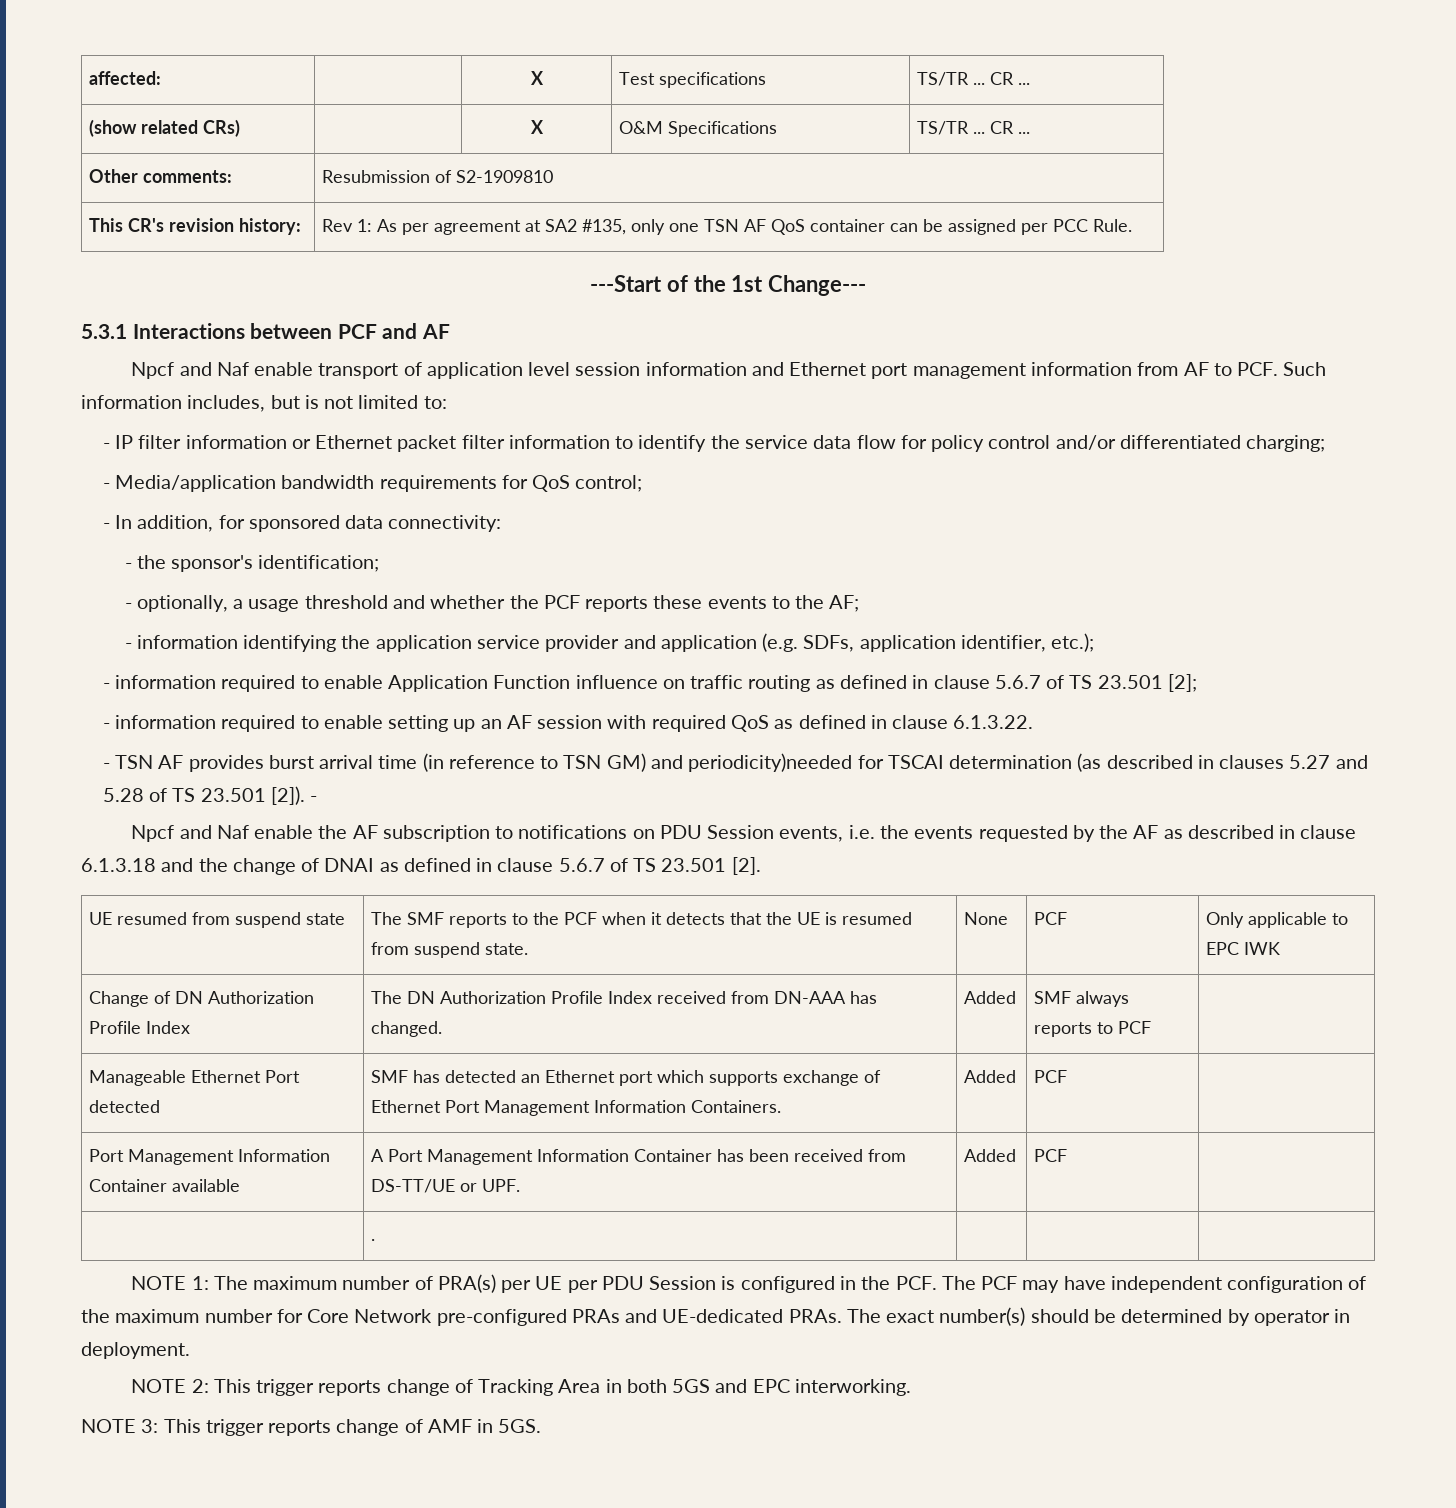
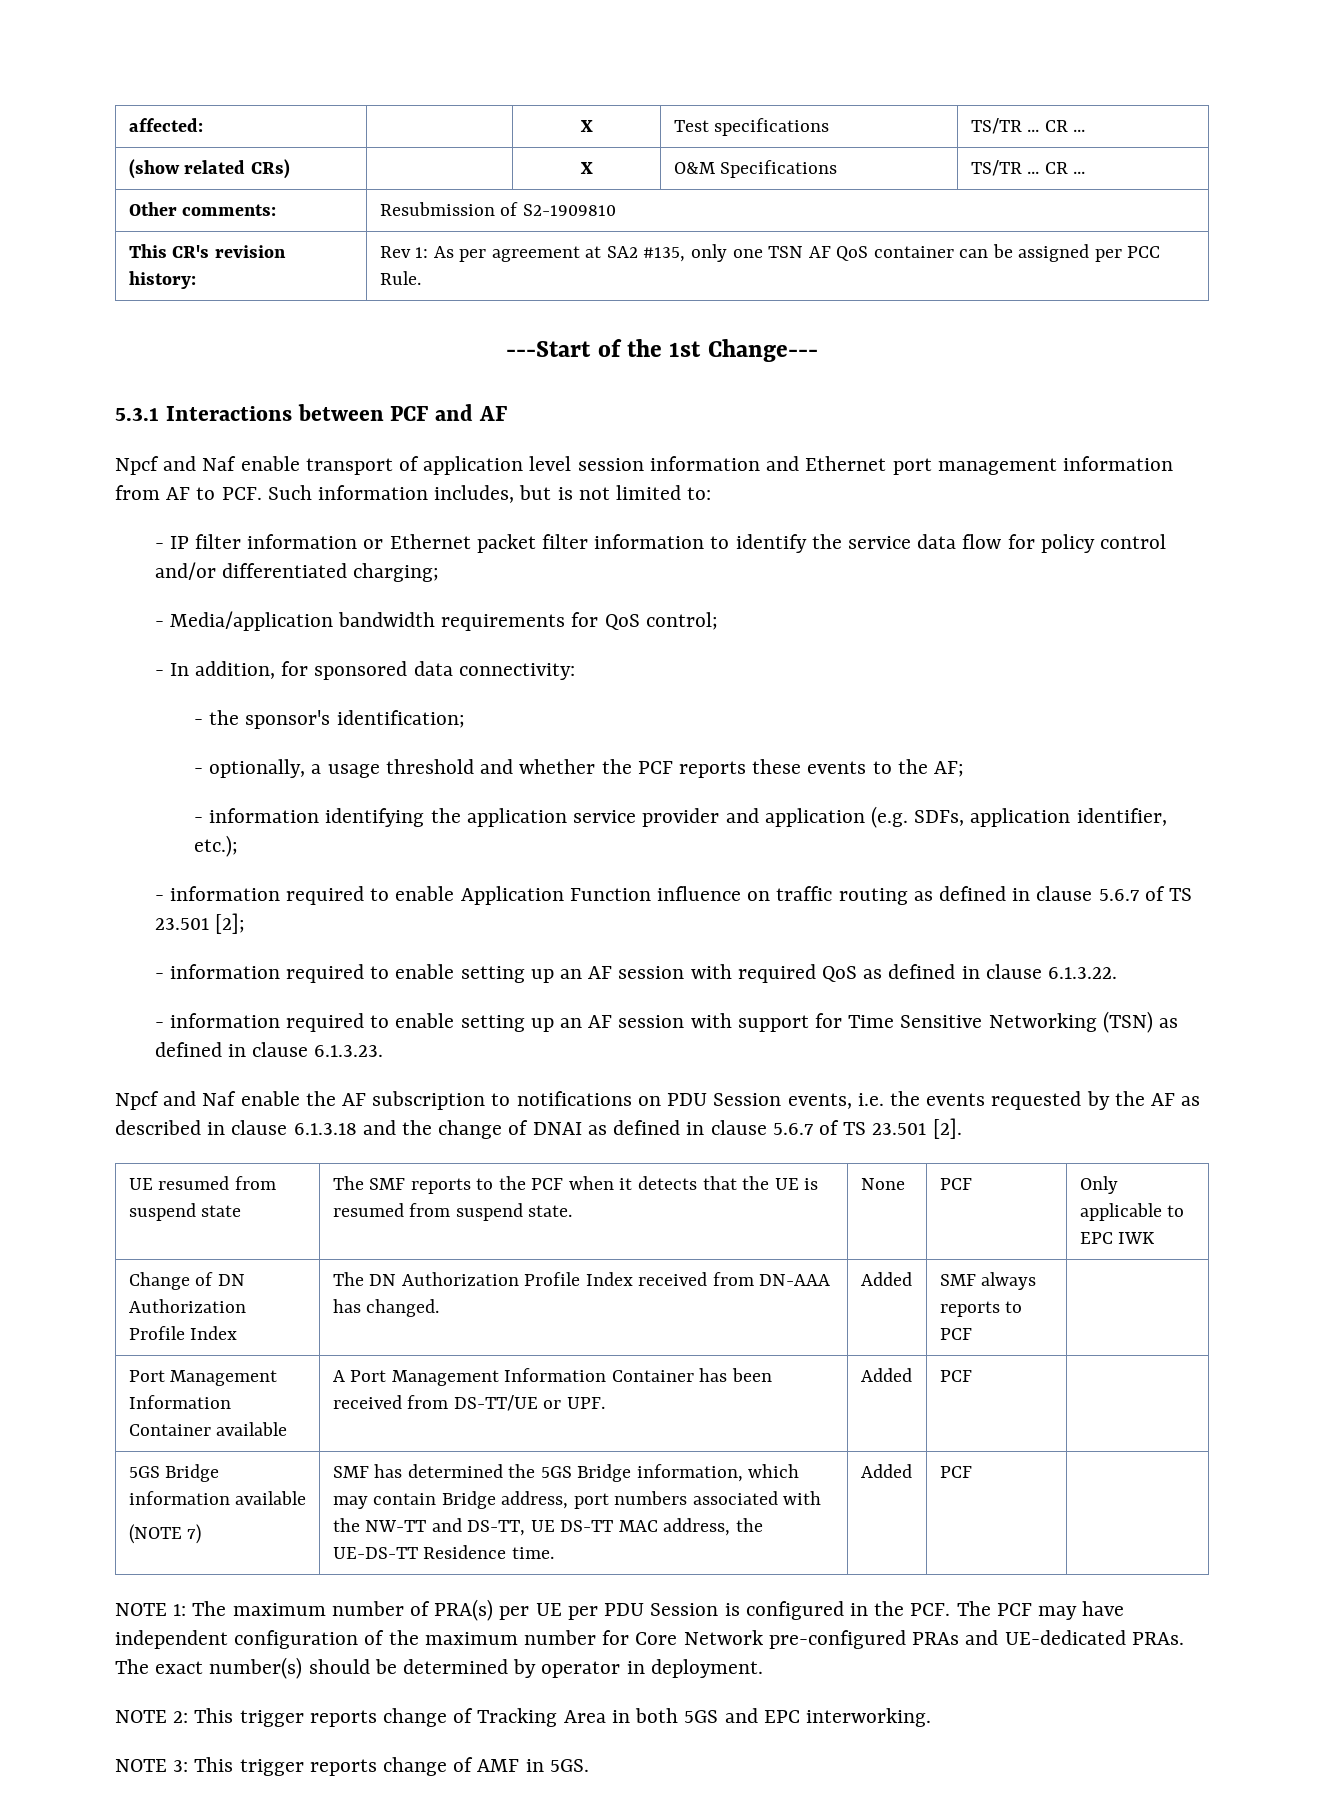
- - TSN AF provides burst arrival time (in reference to TSN GM) and periodicity)needed for TSCAI determination (as described in clauses 5.27 and 5.28 of TS 23.501 [2]). -
+ - information required to enable setting up an AF session with support for Time Sensitive Networking (TSN) as defined in clause 6.1.3.23.
- Manageable Ethernet Port detected | SMF has detected an Ethernet port which supports exchange of Ethernet Port Management Information Containers. | Added | PCF |
- | . | | |
+ 5GS Bridge information available
+ (NOTE 7) | SMF has determined the 5GS Bridge information, which may contain Bridge address, port numbers associated with the NW-TT and DS-TT, UE DS-TT MAC address, the UE-DS-TT Residence time. | Added | PCF |

